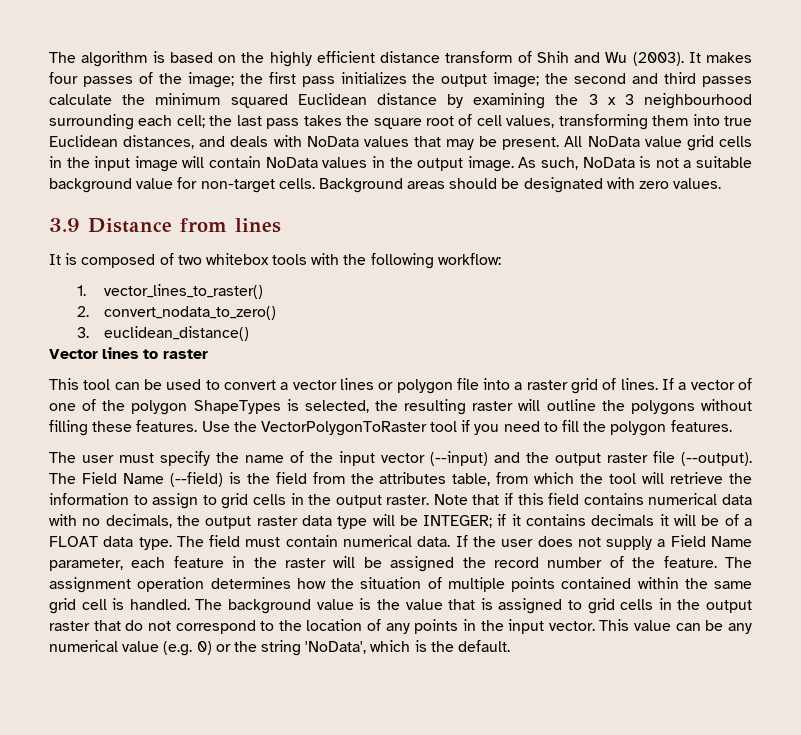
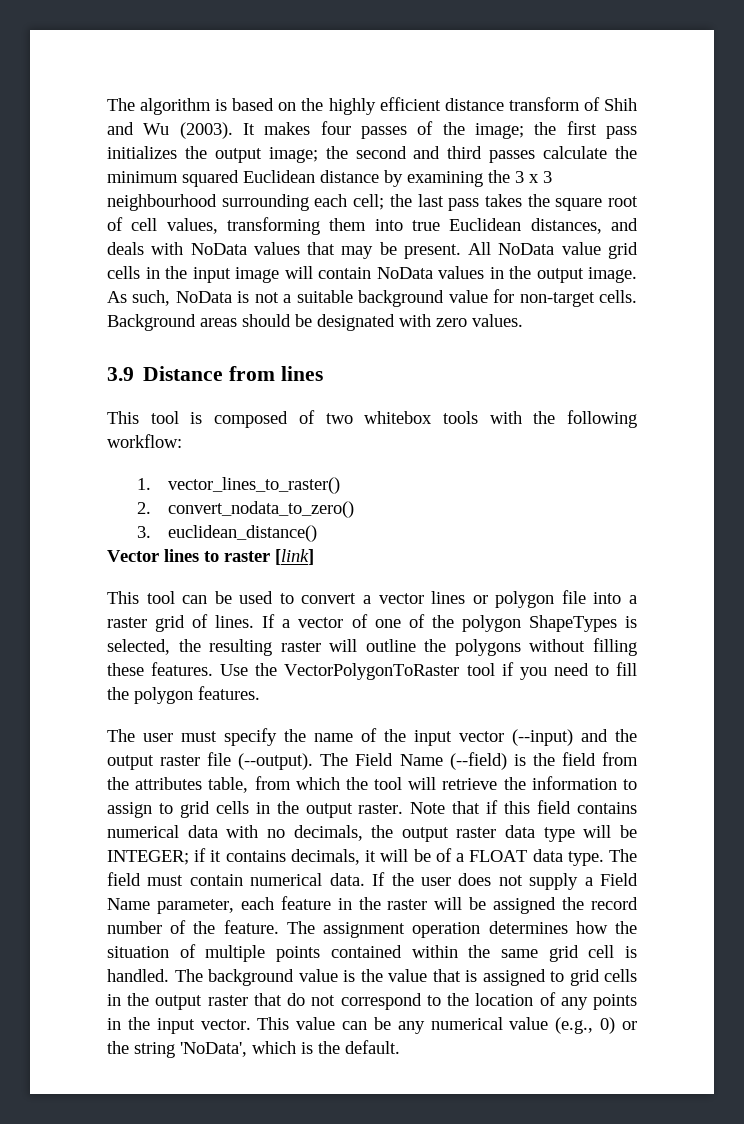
- It is composed of two whitebox tools with the following workflow:
+ This tool is composed of two whitebox tools with the following workflow:
- Vector lines to raster
+ Vector lines to raster [link]
- Note that if this field contains numerical data with no decimals, the output raster data type will be INTEGER; if it contains decimals it will be of a FLOAT data type.
+ Note that if this field contains numerical data with no decimals, the output raster data type will be INTEGER; if it contains decimals, it will be of a FLOAT data type.
- This value can be any numerical value (e.g. 0) or the string 'NoData', which is the default.
+ This value can be any numerical value (e.g., 0) or the string 'NoData', which is the default.

